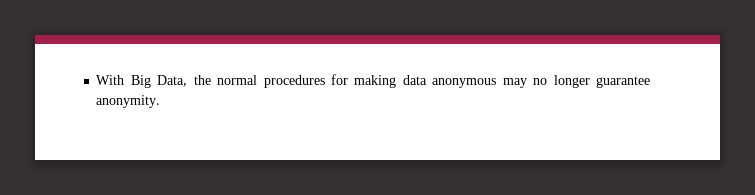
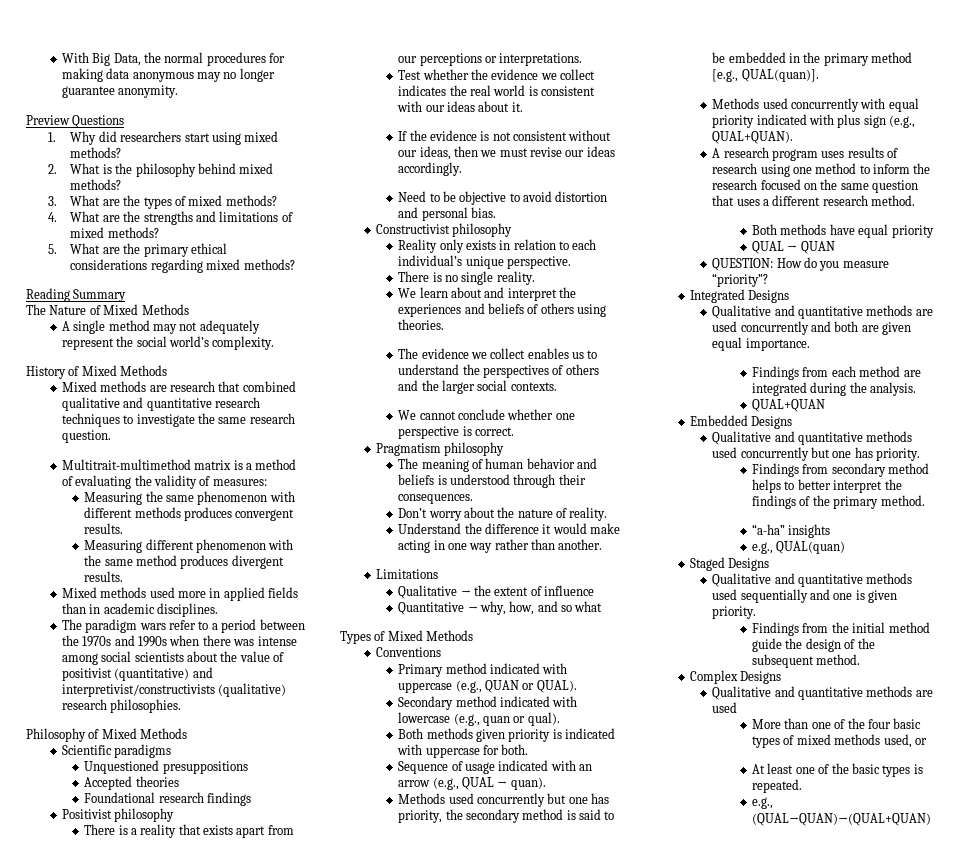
+ Preview Questions
+ 1. Why did researchers start using mixed methods?
+ 2. What is the philosophy behind mixed methods?
+ 3. What are the types of mixed methods?
+ 4. What are the strengths and limitations of mixed methods?
+ 5. What are the primary ethical considerations regarding mixed methods?
+ Reading Summary
+ The Nature of Mixed Methods
+ A single method may not adequately represent the social world’s complexity.
+ History of Mixed Methods
+ Mixed methods are research that combined qualitative and quantitative research techniques to investigate the same research question.
+ Multitrait-multimethod matrix is a method of evaluating the validity of measures:
+ Measuring the same phenomenon with different methods produces convergent results.
+ Measuring different phenomenon with the same method produces divergent results.
+ Mixed methods used more in applied fields than in academic disciplines.
+ The paradigm wars refer to a period between the 1970s and 1990s when there was intense among social scientists about the value of positivist (quantitative) and interpretivist/constructivists (qualitative) research philosophies.
+ Philosophy of Mixed Methods
+ Scientific paradigms
+ Unquestioned presuppositions
+ Accepted theories
+ Foundational research findings
+ Positivist philosophy
+ There is a reality that exists apart from our perceptions or interpretations.
+ Test whether the evidence we collect indicates the real world is consistent with our ideas about it.
+ If the evidence is not consistent without our ideas, then we must revise our ideas accordingly.
+ Need to be objective to avoid distortion and personal bias.
+ Constructivist philosophy
+ Reality only exists in relation to each individual’s unique perspective.
+ There is no single reality.
+ We learn about and interpret the experiences and beliefs of others using theories.
+ The evidence we collect enables us to understand the perspectives of others and the larger social contexts.
+ We cannot conclude whether one perspective is correct.
+ Pragmatism philosophy
+ The meaning of human behavior and beliefs is understood through their consequences.
+ Don’t worry about the nature of reality.
+ Understand the difference it would make acting in one way rather than another.
+ Limitations
+ Qualitative → the extent of influence
+ Quantitative → why, how, and so what
+ Types of Mixed Methods
+ Conventions
+ Primary method indicated with uppercase (e.g., QUAN or QUAL).
+ Secondary method indicated with lowercase (e.g., quan or qual).
+ Both methods given priority is indicated with uppercase for both.
+ Sequence of usage indicated with an arrow (e.g., QUAL → quan).
+ Methods used concurrently but one has priority, the secondary method is said to be embedded in the primary method [e.g., QUAL(quan)].
+ Methods used concurrently with equal priority indicated with plus sign (e.g., QUAL+QUAN).
+ A research program uses results of research using one method to inform the research focused on the same question that uses a different research method.
+ Both methods have equal priority
+ QUAL → QUAN
+ QUESTION: How do you measure “priority”?
+ Integrated Designs
+ Qualitative and quantitative methods are used concurrently and both are given equal importance.
+ Findings from each method are integrated during the analysis.
+ QUAL+QUAN
+ Embedded Designs
+ Qualitative and quantitative methods used concurrently but one has priority.
+ Findings from secondary method helps to better interpret the findings of the primary method.
+ “a-ha” insights
+ e.g., QUAL(quan)
+ Staged Designs
+ Qualitative and quantitative methods used sequentially and one is given priority.
+ Findings from the initial method guide the design of the subsequent method.
+ Complex Designs
+ Qualitative and quantitative methods are used
+ More than one of the four basic types of mixed methods used, or
+ At least one of the basic types is repeated.
+ e.g., (QUAL→QUAN)→(QUAL+QUAN)

